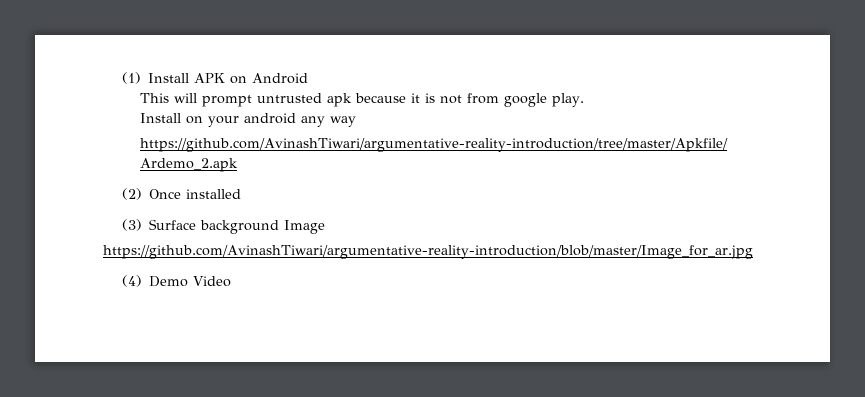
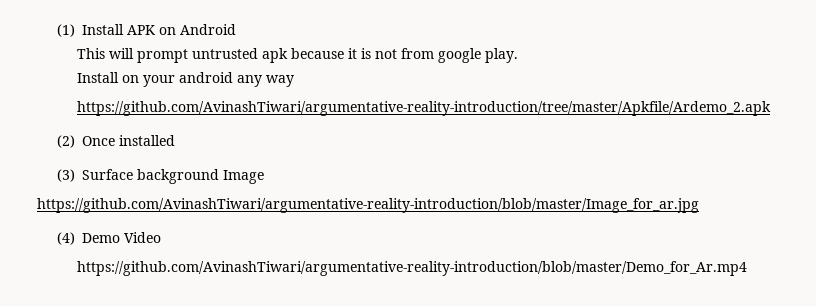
+ https://github.com/AvinashTiwari/argumentative-reality-introduction/blob/master/Demo_for_Ar.mp4

